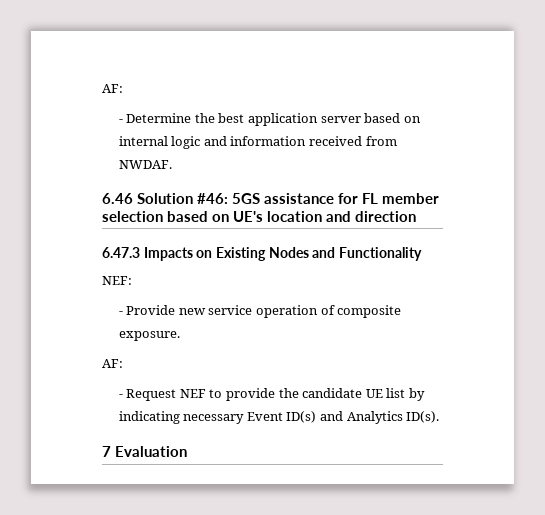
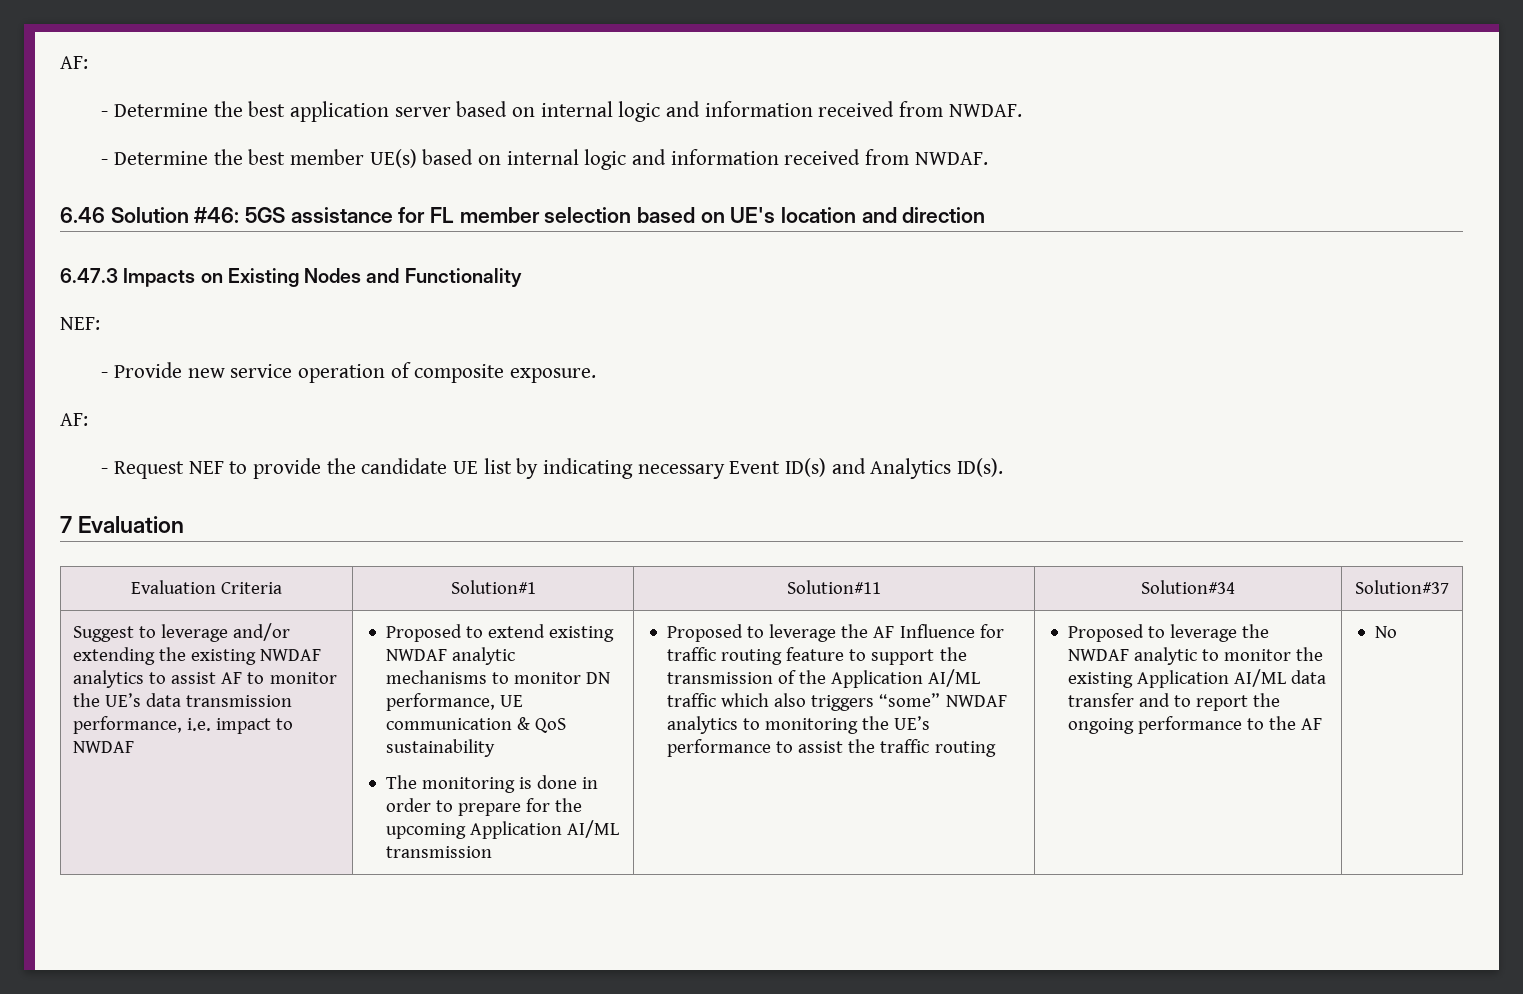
+ - Determine the best member UE(s) based on internal logic and information received from NWDAF.
+ Evaluation Criteria | Solution#1 | Solution#11 | Solution#34 | Solution#37
+ Suggest to leverage and/or extending the existing NWDAF analytics to assist AF to monitor the UE’s data transmission performance, i.e. impact to NWDAF | Proposed to extend existing NWDAF analytic mechanisms to monitor DN performance, UE communication & QoS sustainability
+ The monitoring is done in order to prepare for the upcoming Application AI/ML transmission | Proposed to leverage the AF Influence for traffic routing feature to support the transmission of the Application AI/ML traffic which also triggers “some” NWDAF analytics to monitoring the UE’s performance to assist the traffic routing | Proposed to leverage the NWDAF analytic to monitor the existing Application AI/ML data transfer and to report the ongoing performance to the AF | No

